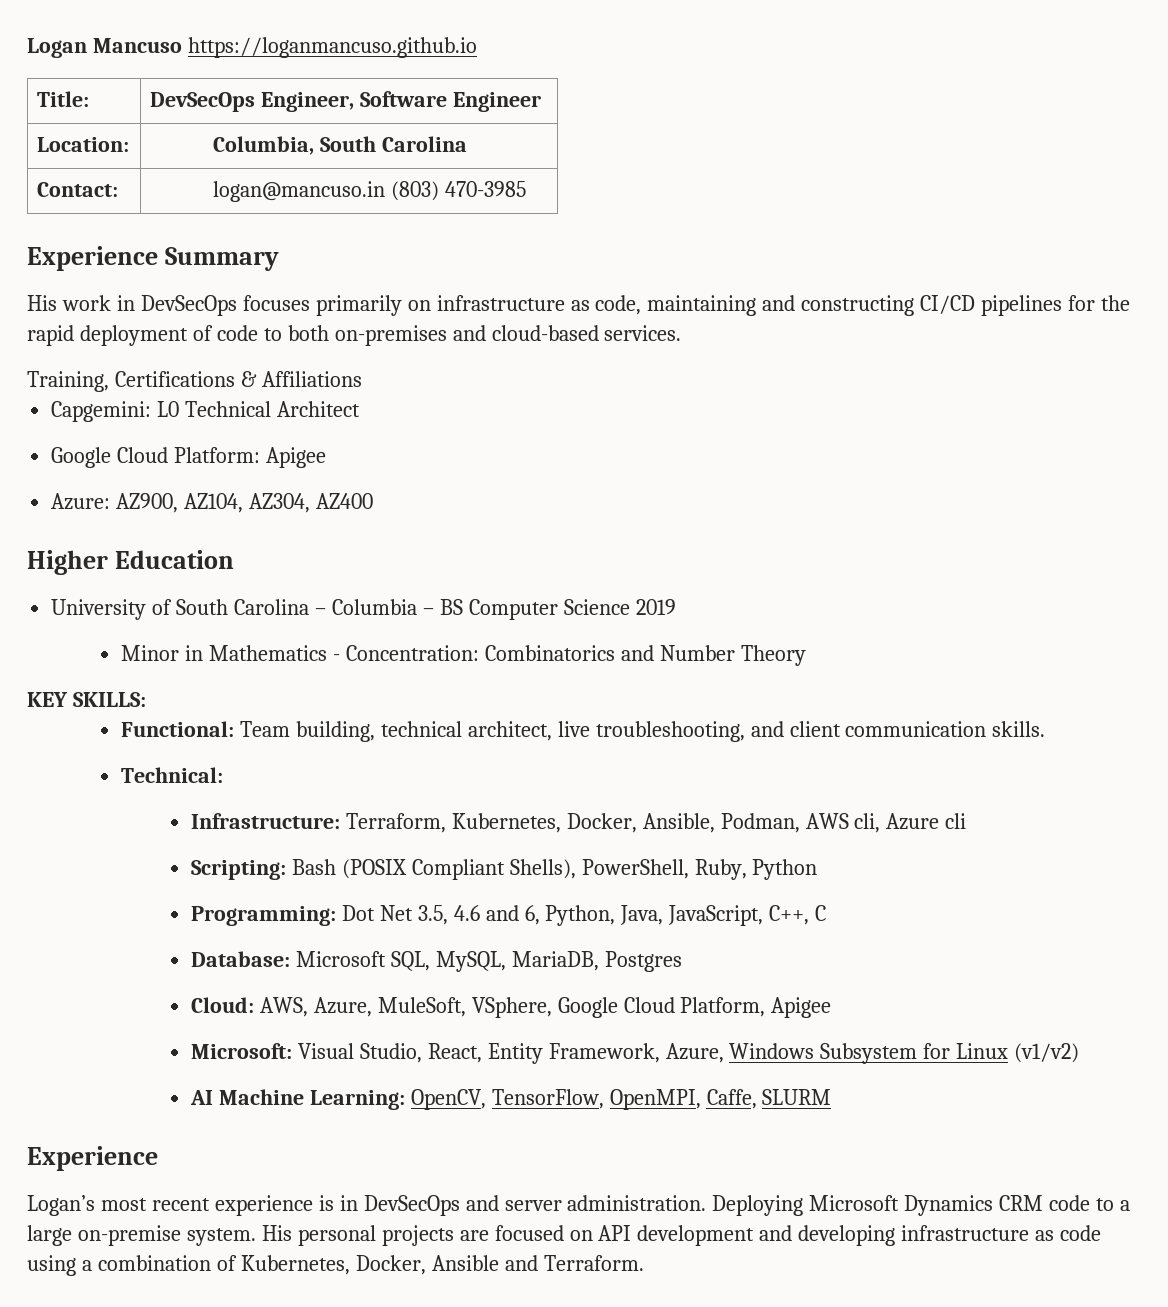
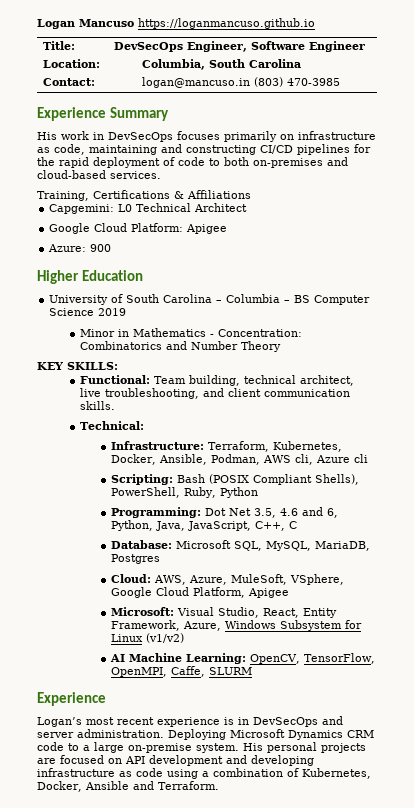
- Azure: AZ900, AZ104, AZ304, AZ400
+ Azure: 900

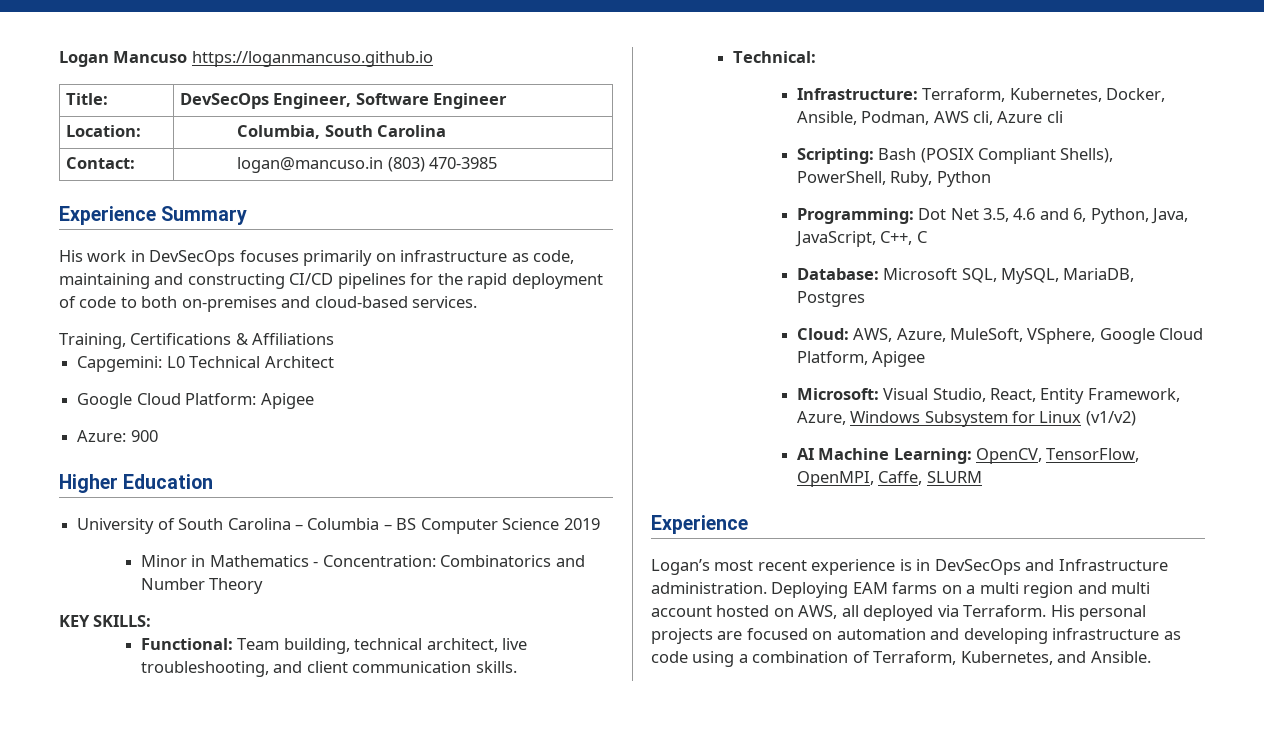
- Logan’s most recent experience is in DevSecOps and server administration.
+ Logan’s most recent experience is in DevSecOps and Infrastructure administration.
- Deploying Microsoft Dynamics CRM code to a large on-premise system.
+ Deploying EAM farms on a multi region and multi account hosted on AWS, all deployed via Terraform.
- His personal projects are focused on API development and developing infrastructure as code using a combination of Kubernetes, Docker, Ansible and Terraform.
+ His personal projects are focused on automation and developing infrastructure as code using a combination of Terraform, Kubernetes, and Ansible.

